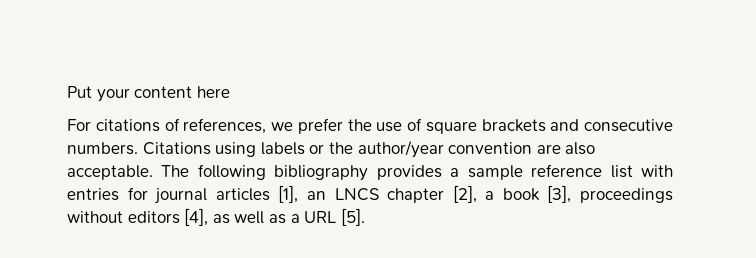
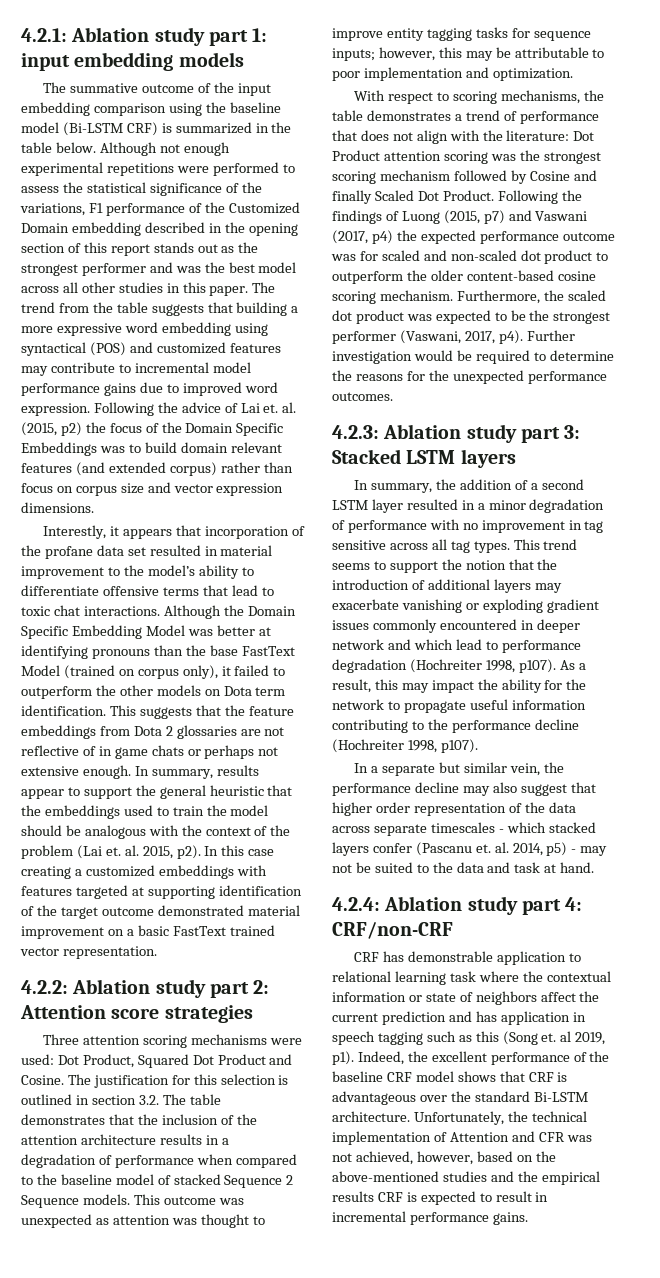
- Put your content here
- For citations of references, we prefer the use of square brackets and consecutive numbers. Citations using labels or the author/year convention are also acceptable. The following bibliography provides a sample reference list with entries for journal articles [1], an LNCS chapter [2], a book [3], proceedings without editors [4], as well as a URL [5].
+ 4.2.1: Ablation study part 1: input embedding models
+ The summative outcome of the input embedding comparison using the baseline model (Bi-LSTM CRF) is summarized in the table below. Although not enough experimental repetitions were performed to assess the statistical significance of the variations, F1 performance of the Customized Domain embedding described in the opening section of this report stands out as the strongest performer and was the best model across all other studies in this paper. The trend from the table suggests that building a more expressive word embedding using syntactical (POS) and customized features may contribute to incremental model performance gains due to improved word expression. Following the advice of Lai et. al. (2015, p2) the focus of the Domain Specific Embeddings was to build domain relevant features (and extended corpus) rather than focus on corpus size and vector expression dimensions.
+ Interestly, it appears that incorporation of the profane data set resulted in material improvement to the model’s ability to differentiate offensive terms that lead to toxic chat interactions. Although the Domain Specific Embedding Model was better at identifying pronouns than the base FastText Model (trained on corpus only), it failed to outperform the other models on Dota term identification. This suggests that the feature embeddings from Dota 2 glossaries are not reflective of in game chats or perhaps not extensive enough. In summary, results appear to support the general heuristic that the embeddings used to train the model should be analogous with the context of the problem (Lai et. al. 2015, p2). In this case creating a customized embeddings with features targeted at supporting identification of the target outcome demonstrated material improvement on a basic FastText trained vector representation.
+ 4.2.2: Ablation study part 2: Attention score strategies
+ Three attention scoring mechanisms were used: Dot Product, Squared Dot Product and Cosine. The justification for this selection is outlined in section 3.2. The table demonstrates that the inclusion of the attention architecture results in a degradation of performance when compared to the baseline model of stacked Sequence 2 Sequence models. This outcome was unexpected as attention was thought to improve entity tagging tasks for sequence inputs; however, this may be attributable to poor implementation and optimization.
+ With respect to scoring mechanisms, the table demonstrates a trend of performance that does not align with the literature: Dot Product attention scoring was the strongest scoring mechanism followed by Cosine and finally Scaled Dot Product. Following the findings of Luong (2015, p7) and Vaswani (2017, p4) the expected performance outcome was for scaled and non-scaled dot product to outperform the older content-based cosine scoring mechanism. Furthermore, the scaled dot product was expected to be the strongest performer (Vaswani, 2017, p4). Further investigation would be required to determine the reasons for the unexpected performance outcomes.
+ 4.2.3: Ablation study part 3: Stacked LSTM layers
+ In summary, the addition of a second LSTM layer resulted in a minor degradation of performance with no improvement in tag sensitive across all tag types. This trend seems to support the notion that the introduction of additional layers may exacerbate vanishing or exploding gradient issues commonly encountered in deeper network and which lead to performance degradation (Hochreiter 1998, p107). As a result, this may impact the ability for the network to propagate useful information contributing to the performance decline (Hochreiter 1998, p107).
+ In a separate but similar vein, the performance decline may also suggest that higher order representation of the data across separate timescales - which stacked layers confer (Pascanu et. al. 2014, p5) - may not be suited to the data and task at hand.
+ 4.2.4: Ablation study part 4: CRF/non-CRF
+ CRF has demonstrable application to relational learning task where the contextual information or state of neighbors affect the current prediction and has application in speech tagging such as this (Song et. al 2019, p1). Indeed, the excellent performance of the baseline CRF model shows that CRF is advantageous over the standard Bi-LSTM architecture. Unfortunately, the technical implementation of Attention and CFR was not achieved, however, based on the above-mentioned studies and the empirical results CRF is expected to result in incremental performance gains.

